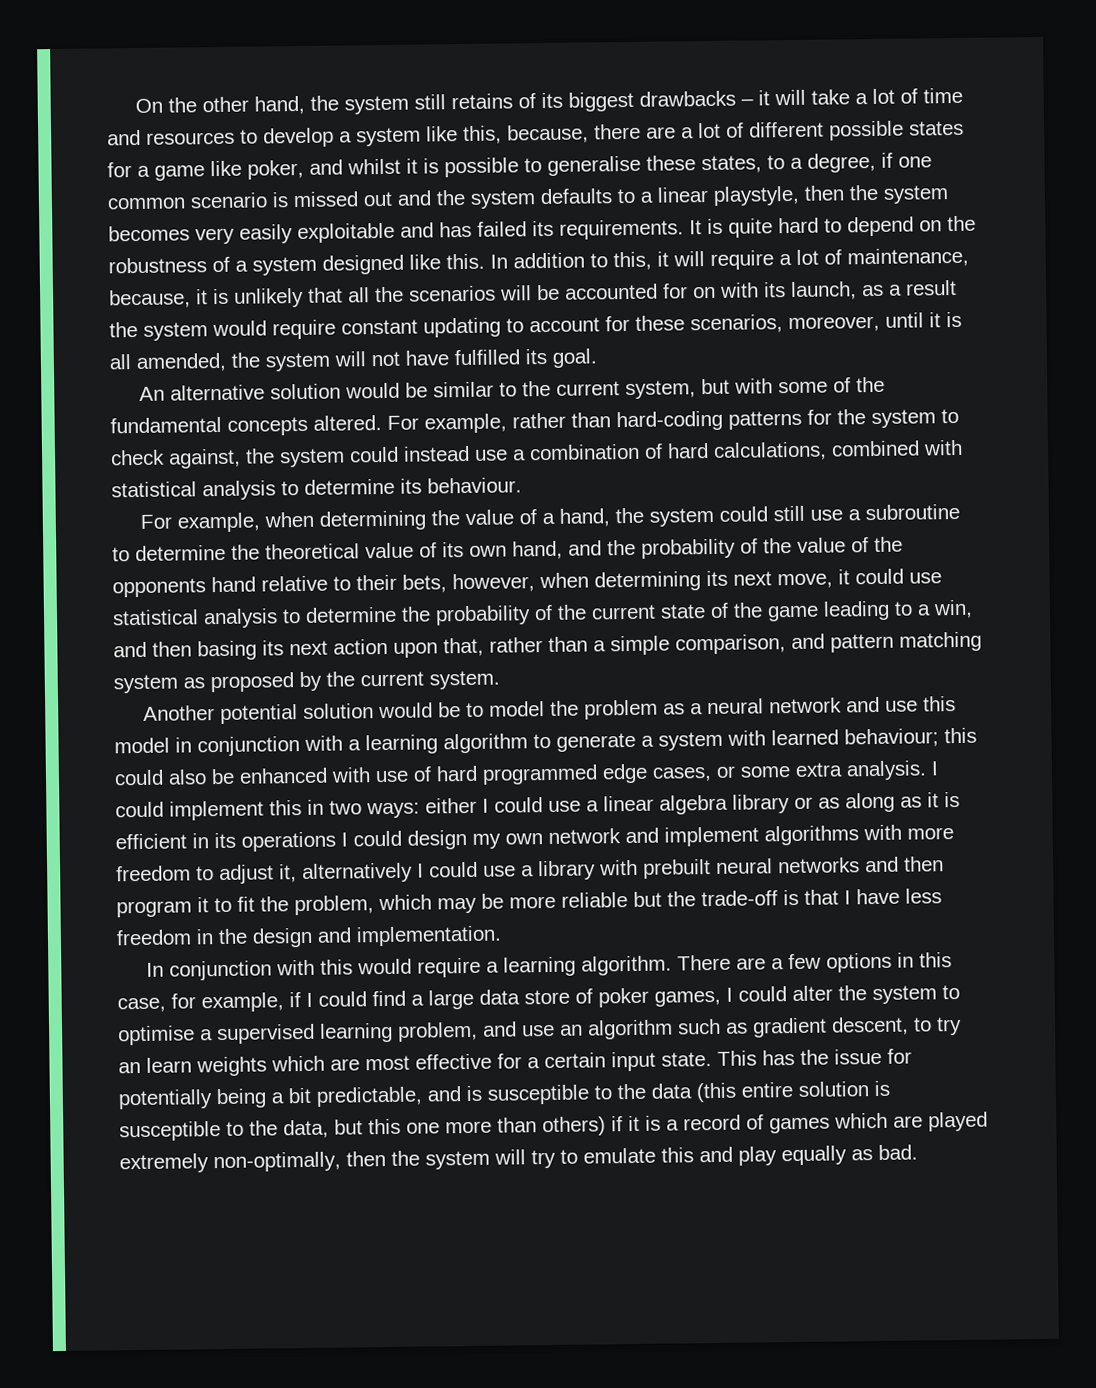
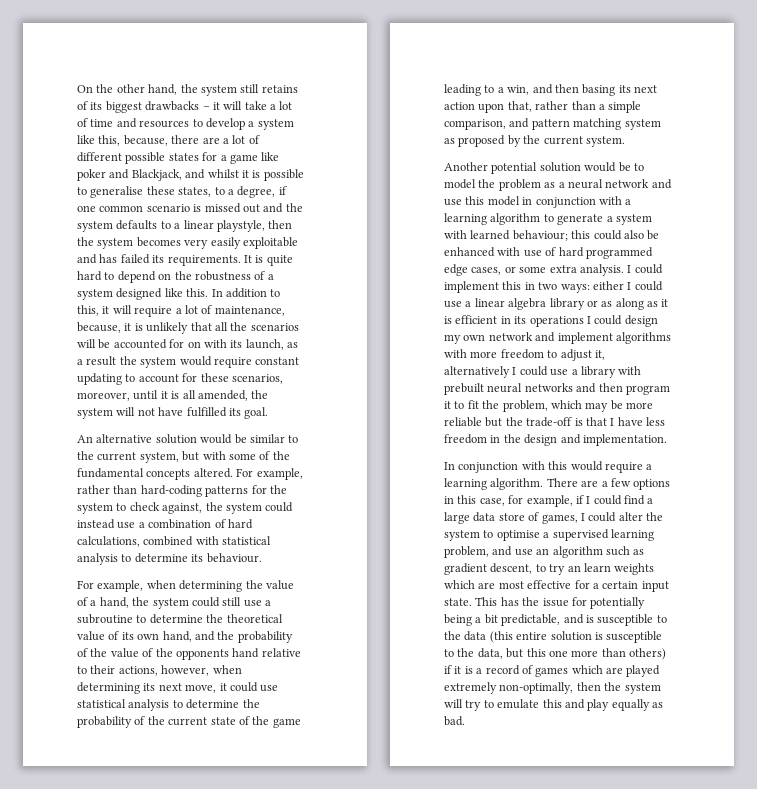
- On the other hand, the system still retains of its biggest drawbacks – it will take a lot of time and resources to develop a system like this, because, there are a lot of different possible states for a game like poker, and whilst it is possible to generalise these states, to a degree, if one common scenario is missed out and the system defaults to a linear playstyle, then the system becomes very easily exploitable and has failed its requirements.
+ On the other hand, the system still retains of its biggest drawbacks – it will take a lot of time and resources to develop a system like this, because, there are a lot of different possible states for a game like poker and Blackjack, and whilst it is possible to generalise these states, to a degree, if one common scenario is missed out and the system defaults to a linear playstyle, then the system becomes very easily exploitable and has failed its requirements.
- For example, when determining the value of a hand, the system could still use a subroutine to determine the theoretical value of its own hand, and the probability of the value of the opponents hand relative to their bets, however, when determining its next move, it could use statistical analysis to determine the probability of the current state of the game leading to a win, and then basing its next action upon that, rather than a simple comparison, and pattern matching system as proposed by the current system.
+ For example, when determining the value of a hand, the system could still use a subroutine to determine the theoretical value of its own hand, and the probability of the value of the opponents hand relative to their actions, however, when determining its next move, it could use statistical analysis to determine the probability of the current state of the game leading to a win, and then basing its next action upon that, rather than a simple comparison, and pattern matching system as proposed by the current system.
- There are a few options in this case, for example, if I could find a large data store of poker games, I could alter the system to optimise a supervised learning problem, and use an algorithm such as gradient descent, to try an learn weights which are most effective for a certain input state.
+ There are a few options in this case, for example, if I could find a large data store of games, I could alter the system to optimise a supervised learning problem, and use an algorithm such as gradient descent, to try an learn weights which are most effective for a certain input state.

